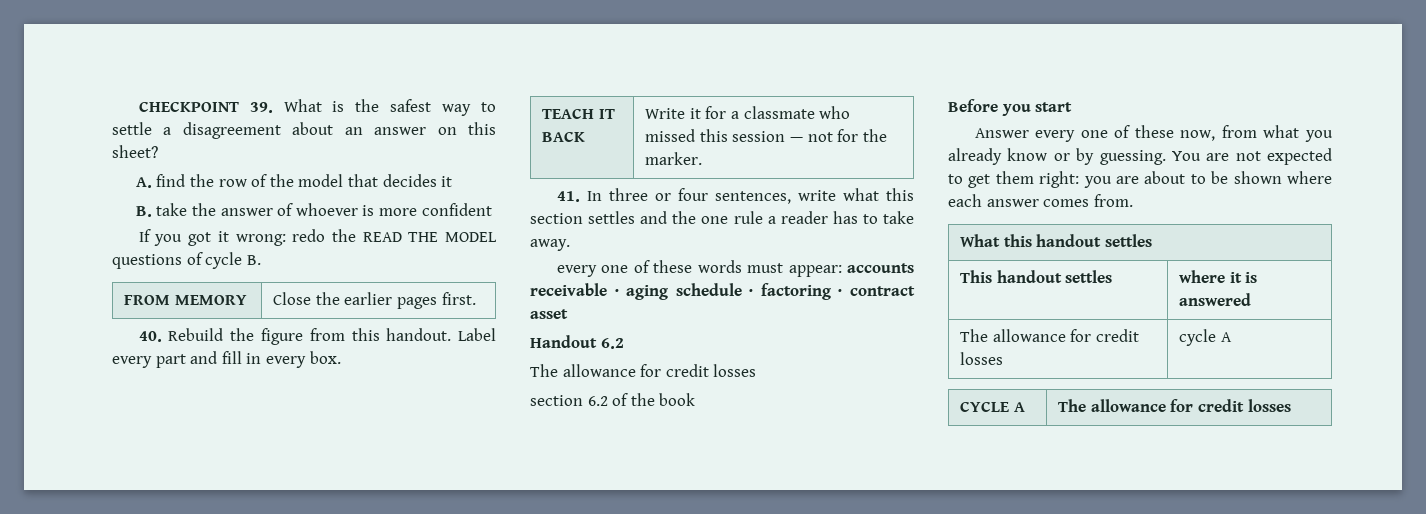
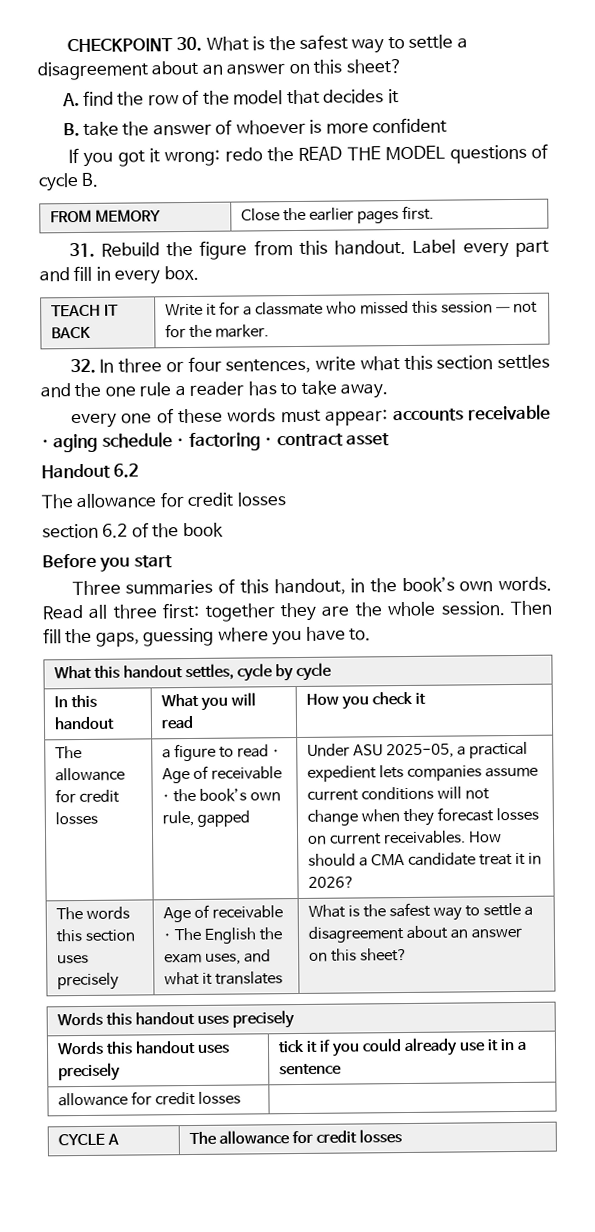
- CHECKPOINT 39. What is the safest way to settle a disagreement about an answer on this sheet?
+ CHECKPOINT 30. What is the safest way to settle a disagreement about an answer on this sheet?
- 40. Rebuild the figure from this handout.
+ 31. Rebuild the figure from this handout.
- 41. In three or four sentences, write what this section settles and the one rule a reader has to take away.
+ 32. In three or four sentences, write what this section settles and the one rule a reader has to take away.
- Answer every one of these now, from what you already know or by guessing. You are not expected to get them right: you are about to be shown where each answer comes from.
- What this handout settles
- This handout settles | where it is answered
+ Three summaries of this handout, in the book’s own words. Read all three first: together they are the whole session. Then fill the gaps, guessing where you have to.
+ What this handout settles, cycle by cycle
+ In this handout | What you will read | How you check it
- cycle A
+ a figure to read · Age of receivable · the book’s own rule, gapped | Under ASU 2025-05, a practical expedient lets companies assume current conditions will not change when they forecast losses on current receivables. How should a CMA candidate treat it in 2026?
+ The words this section uses precisely | Age of receivable · The English the exam uses, and what it translates | What is the safest way to settle a disagreement about an answer on this sheet?
+ Words this handout uses precisely
+ Words this handout uses precisely | tick it if you could already use it in a sentence
+ allowance for credit losses |

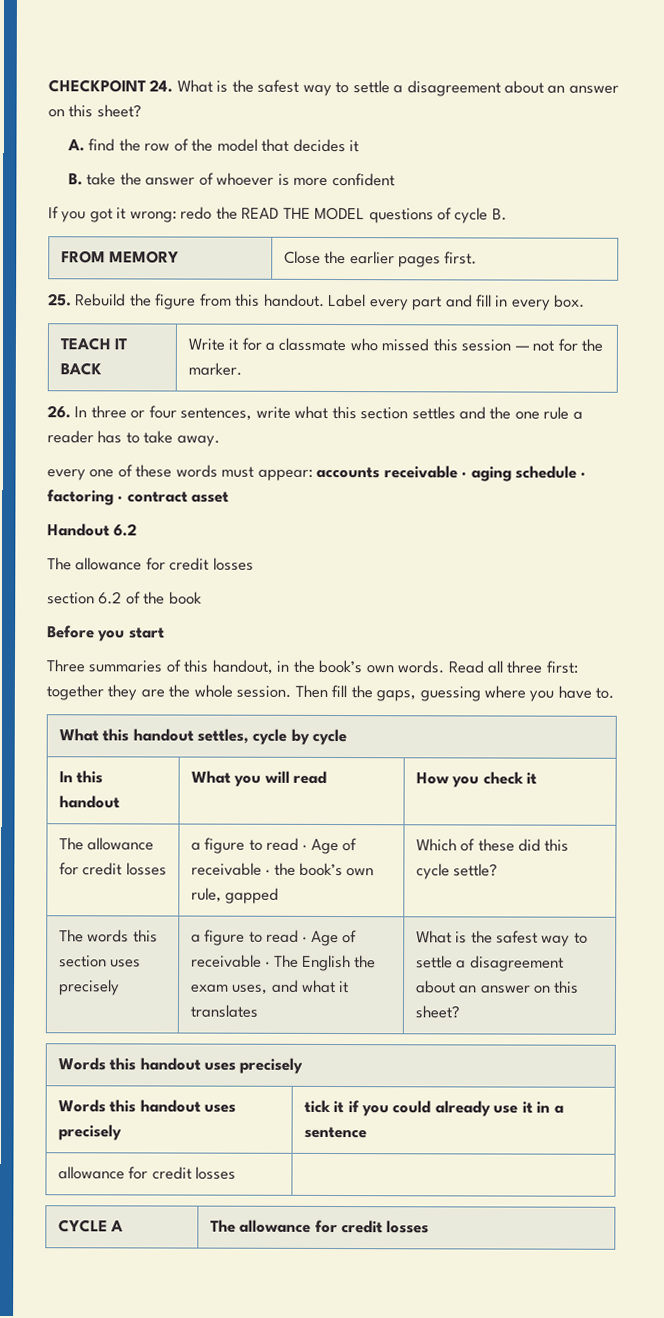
- CHECKPOINT 30. What is the safest way to settle a disagreement about an answer on this sheet?
+ CHECKPOINT 24. What is the safest way to settle a disagreement about an answer on this sheet?
- 31. Rebuild the figure from this handout.
+ 25. Rebuild the figure from this handout.
- 32. In three or four sentences, write what this section settles and the one rule a reader has to take away.
+ 26. In three or four sentences, write what this section settles and the one rule a reader has to take away.
- Under ASU 2025-05, a practical expedient lets companies assume current conditions will not change when they forecast losses on current receivables. How should a CMA candidate treat it in 2026?
+ Which of these did this cycle settle?
- The words this section uses precisely | Age of receivable · The English the exam uses, and what it translates | What is the safest way to settle a disagreement about an answer on this sheet?
+ The words this section uses precisely | a figure to read · Age of receivable · The English the exam uses, and what it translates | What is the safest way to settle a disagreement about an answer on this sheet?

